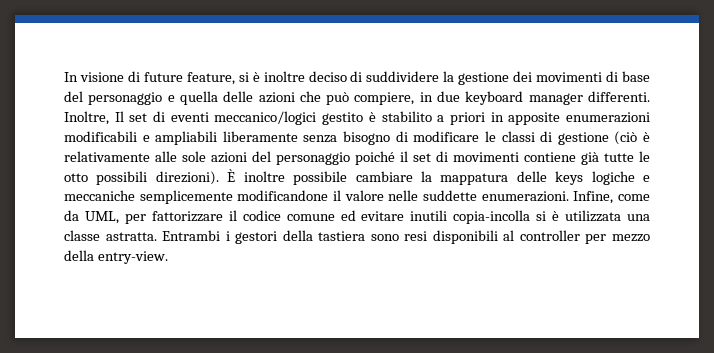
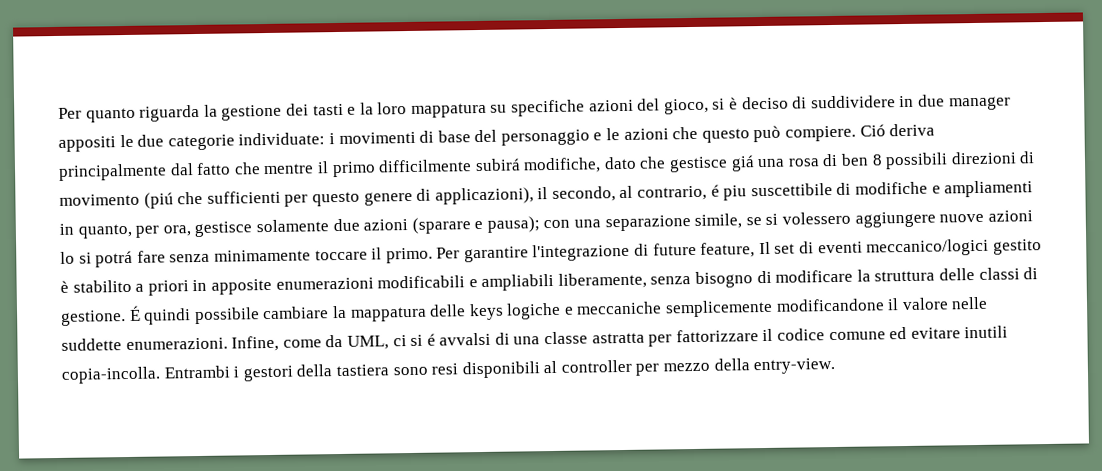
- In visione di future feature, si è inoltre deciso di suddividere la gestione dei movimenti di base del personaggio e quella delle azioni che può compiere, in due keyboard manager differenti. Inoltre, Il set di eventi meccanico/logici gestito è stabilito a priori in apposite enumerazioni modificabili e ampliabili liberamente senza bisogno di modificare le classi di gestione (ciò è relativamente alle sole azioni del personaggio poiché il set di movimenti contiene già tutte le otto possibili direzioni). È inoltre possibile cambiare la mappatura delle keys logiche e meccaniche semplicemente modificandone il valore nelle suddette enumerazioni.
+ Per quanto riguarda la gestione dei tasti e la loro mappatura su specifiche azioni del gioco, si è deciso di suddividere in due manager appositi le due categorie individuate: i movimenti di base del personaggio e le azioni che questo può compiere. Ció deriva principalmente dal fatto che mentre il primo difficilmente subirá modifiche, dato che gestisce giá una rosa di ben 8 possibili direzioni di movimento (piú che sufficienti per questo genere di applicazioni), il secondo, al contrario, é piu suscettibile di modifiche e ampliamenti in quanto, per ora, gestisce solamente due azioni (sparare e pausa); con una separazione simile, se si volessero aggiungere nuove azioni lo si potrá fare senza minimamente toccare il primo. Per garantire l'integrazione di future feature, Il set di eventi meccanico/logici gestito è stabilito a priori in apposite enumerazioni modificabili e ampliabili liberamente, senza bisogno di modificare la struttura delle classi di gestione. É quindi possibile cambiare la mappatura delle keys logiche e meccaniche semplicemente modificandone il valore nelle suddette enumerazioni.
- Infine, come da UML, per fattorizzare il codice comune ed evitare inutili copia-incolla si è utilizzata una classe astratta.
+ Infine, come da UML, ci si é avvalsi di una classe astratta per fattorizzare il codice comune ed evitare inutili copia-incolla.

